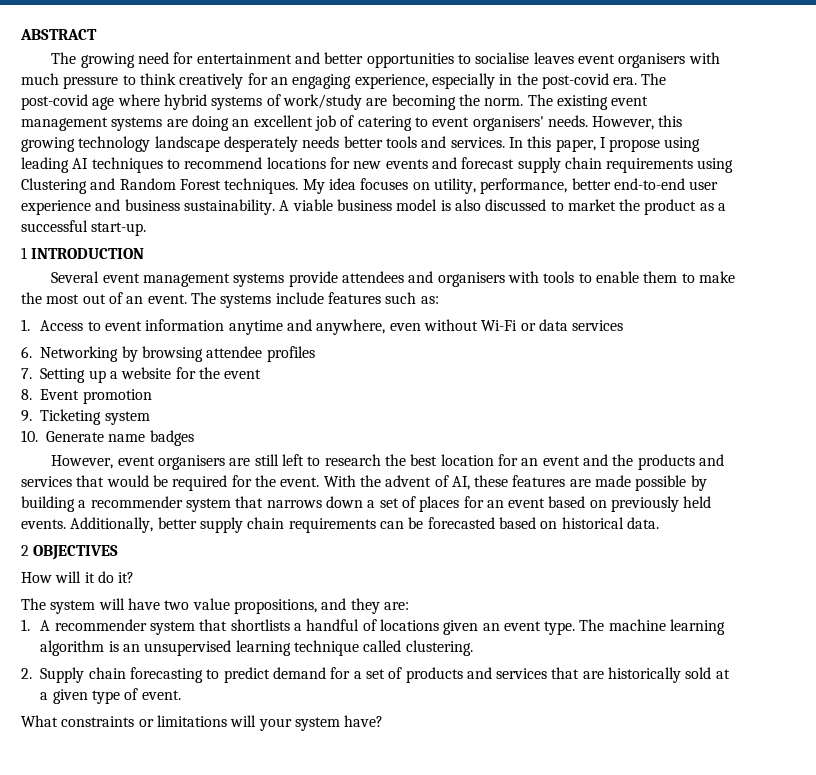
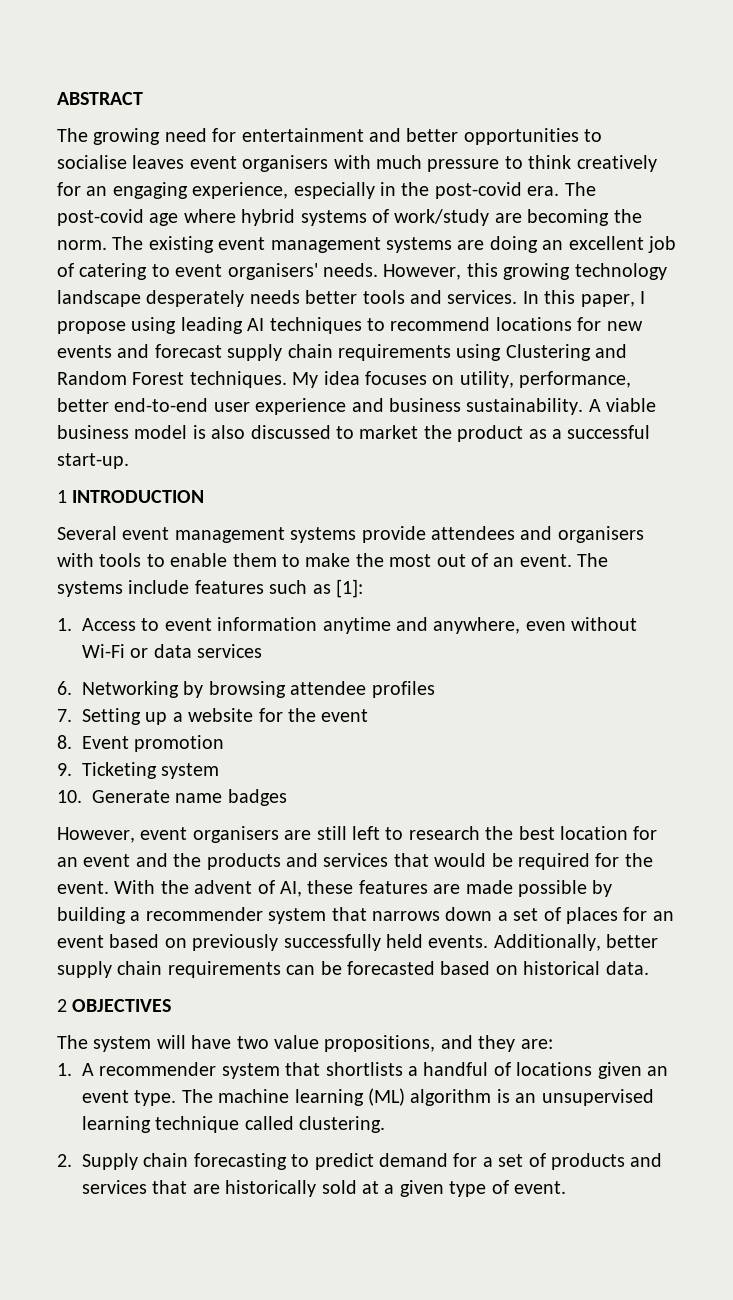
- The systems include features such as:
+ The systems include features such as [1]:
- With the advent of AI, these features are made possible by building a recommender system that narrows down a set of places for an event based on previously held events.
+ With the advent of AI, these features are made possible by building a recommender system that narrows down a set of places for an event based on previously successfully held events.
- How will it do it?
- The machine learning algorithm is an unsupervised learning technique called clustering.
+ The machine learning (ML) algorithm is an unsupervised learning technique called clustering.
- What constraints or limitations will your system have?

